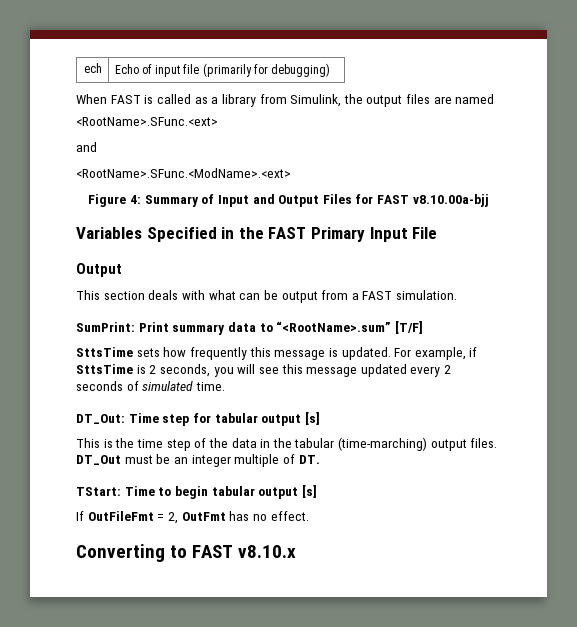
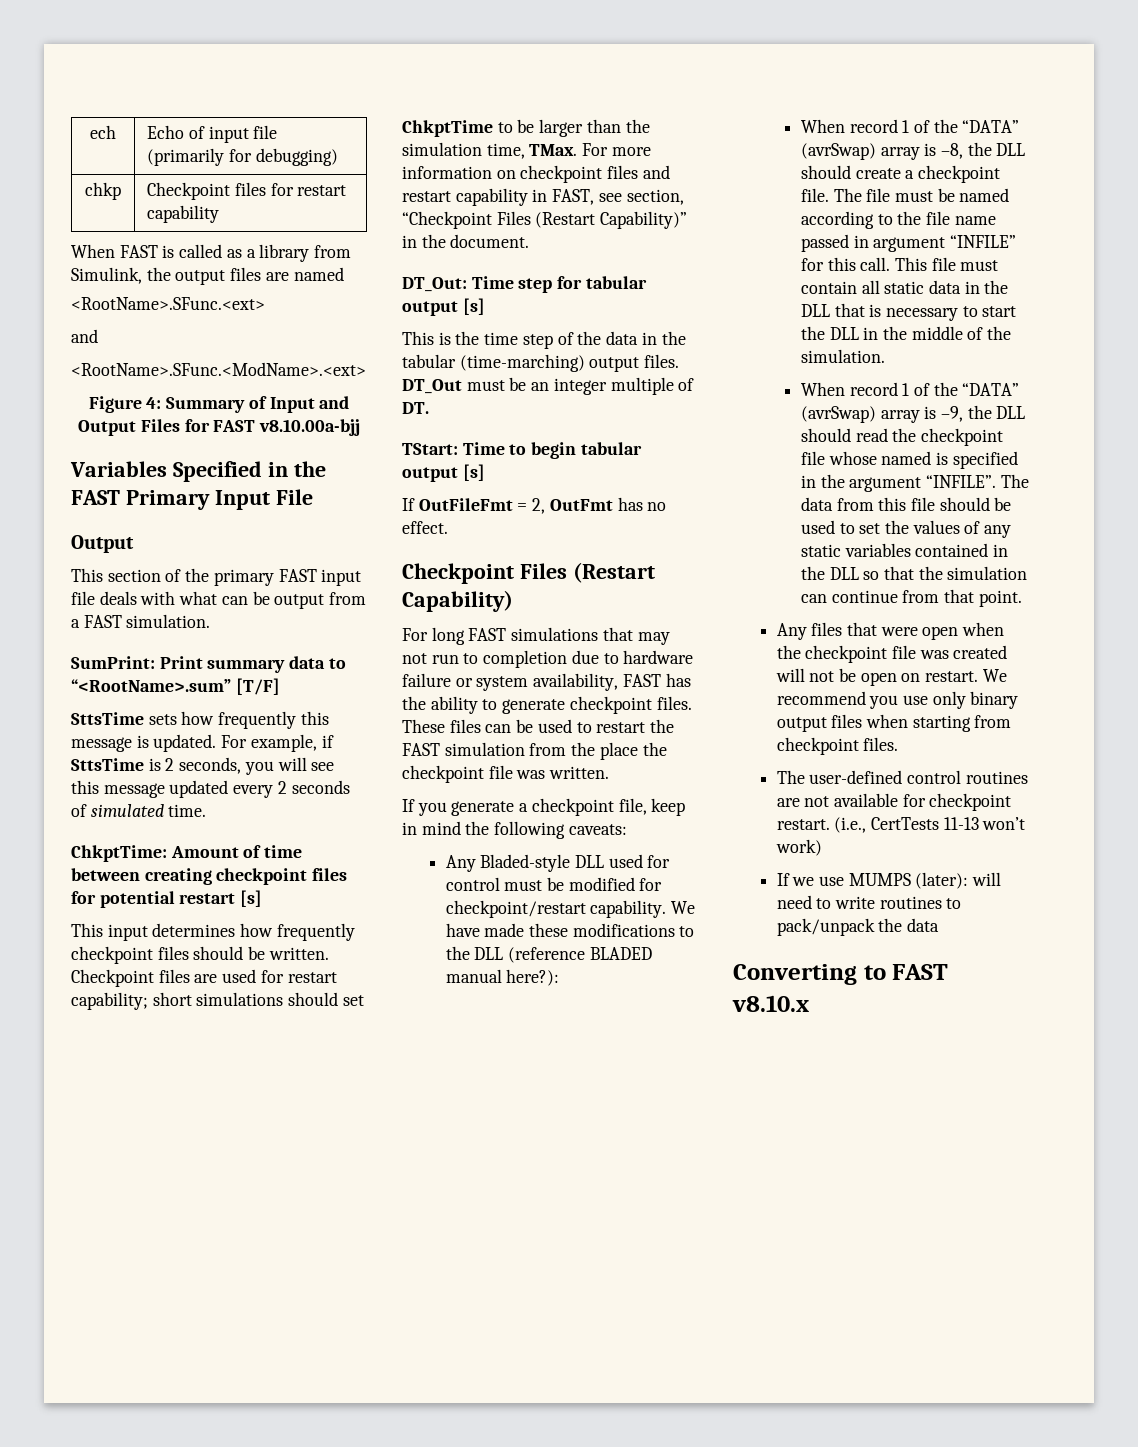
+ chkp | Checkpoint files for restart capability
- This section deals with what can be output from a FAST simulation.
+ This section of the primary FAST input file deals with what can be output from a FAST simulation.
+ ChkptTime: Amount of time between creating checkpoint files for potential restart [s]
+ This input determines how frequently checkpoint files should be written. Checkpoint files are used for restart capability; short simulations should set ChkptTime to be larger than the simulation time, TMax. For more information on checkpoint files and restart capability in FAST, see section, “Checkpoint Files (Restart Capability)” in the document.
+ Checkpoint Files (Restart Capability)
+ For long FAST simulations that may not run to completion due to hardware failure or system availability, FAST has the ability to generate checkpoint files. These files can be used to restart the FAST simulation from the place the checkpoint file was written.
+ If you generate a checkpoint file, keep in mind the following caveats:
+ Any Bladed-style DLL used for control must be modified for checkpoint/restart capability. We have made these modifications to the DLL (reference BLADED manual here?):
+ When record 1 of the “DATA” (avrSwap) array is –8, the DLL should create a checkpoint file. The file must be named according to the file name passed in argument “INFILE” for this call. This file must contain all static data in the DLL that is necessary to start the DLL in the middle of the simulation.
+ When record 1 of the “DATA” (avrSwap) array is –9, the DLL should read the checkpoint file whose named is specified in the argument “INFILE”. The data from this file should be used to set the values of any static variables contained in the DLL so that the simulation can continue from that point.
+ Any files that were open when the checkpoint file was created will not be open on restart. We recommend you use only binary output files when starting from checkpoint files.
+ The user-defined control routines are not available for checkpoint restart. (i.e., CertTests 11-13 won’t work)
+ If we use MUMPS (later): will need to write routines to pack/unpack the data

